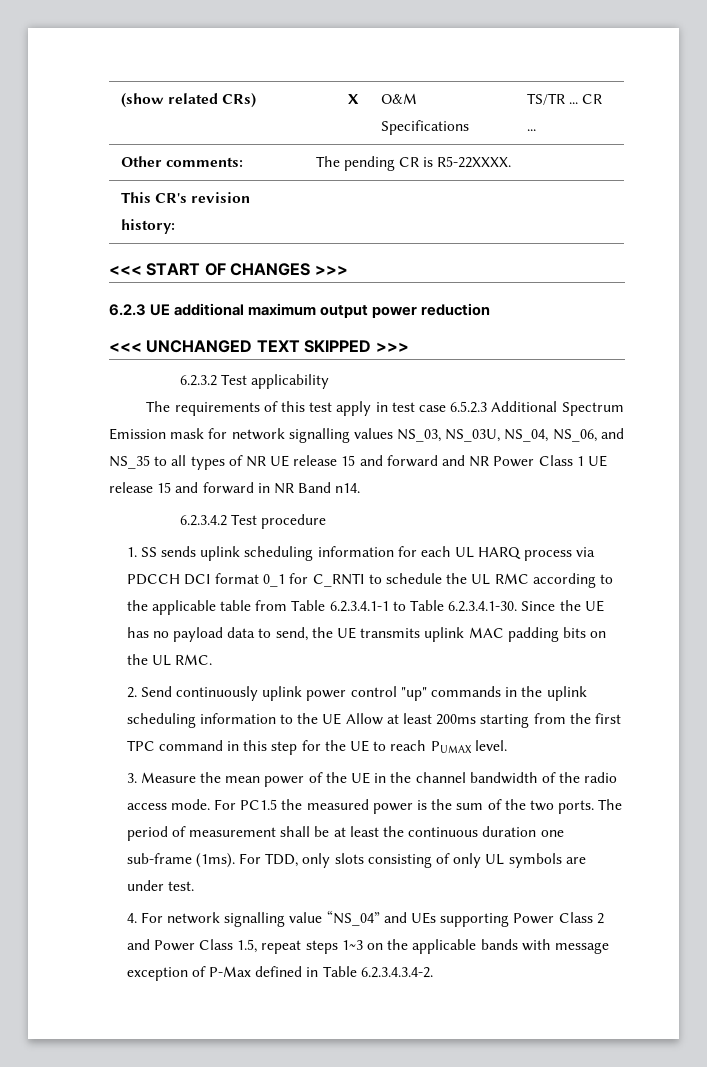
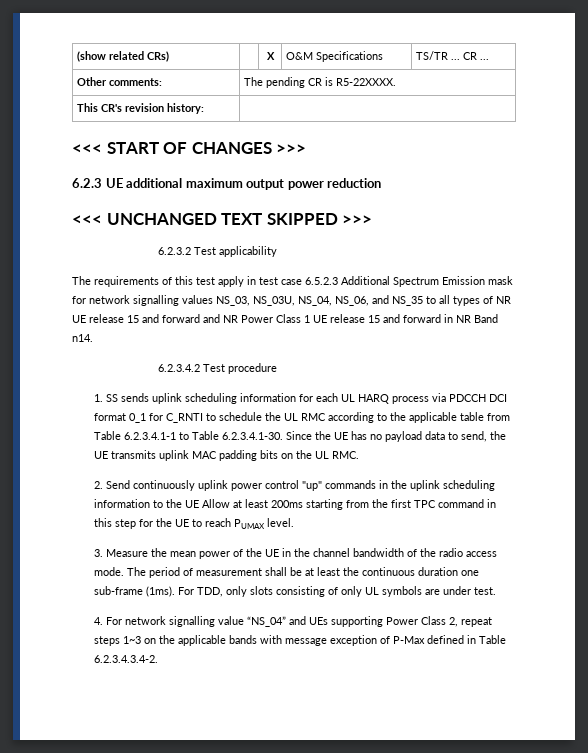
- For PC1.5 the measured power is the sum of the two ports.
- 4. For network signalling value “NS_04” and UEs supporting Power Class 2 and Power Class 1.5, repeat steps 1~3 on the applicable bands with message exception of P-Max defined in Table 6.2.3.4.3.4-2.
+ 4. For network signalling value “NS_04” and UEs supporting Power Class 2, repeat steps 1~3 on the applicable bands with message exception of P-Max defined in Table 6.2.3.4.3.4-2.

